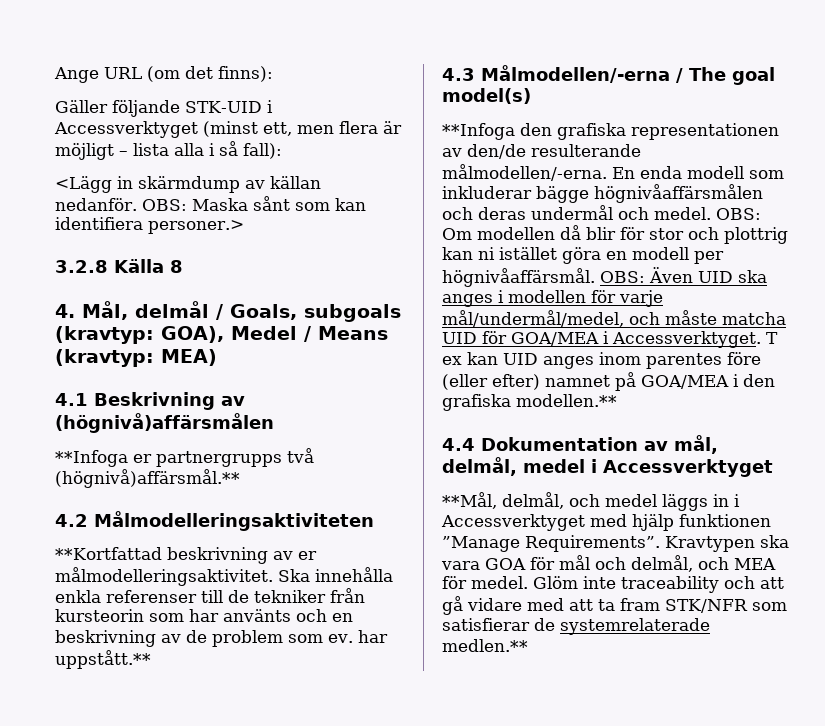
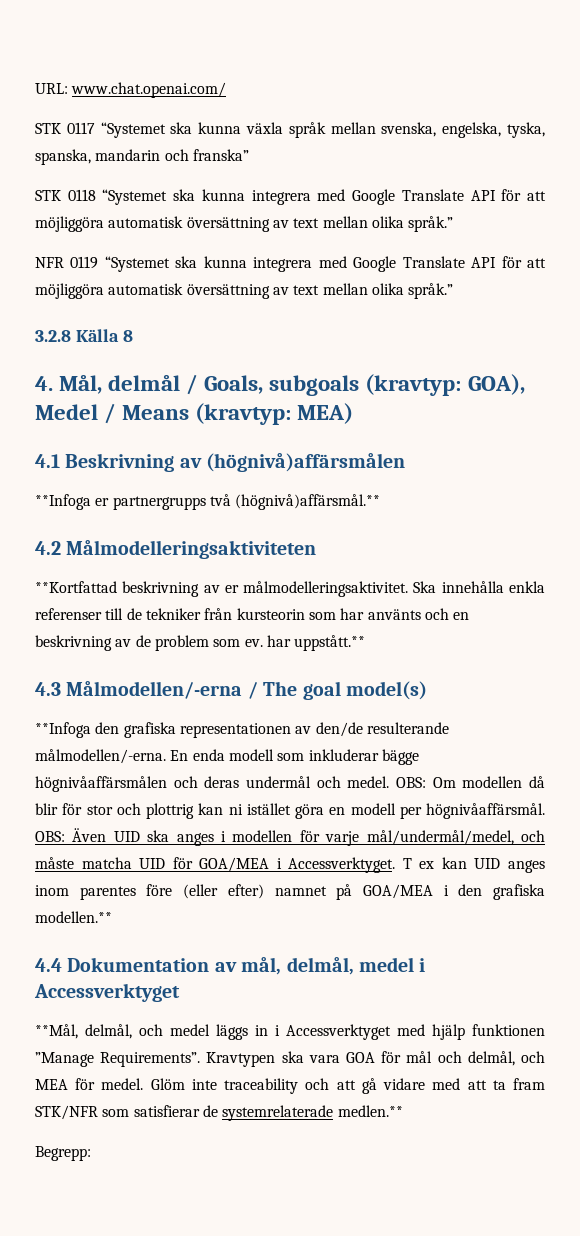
- Ange URL (om det finns):
- Gäller följande STK-UID i Accessverktyget (minst ett, men flera är möjligt – lista alla i så fall):
- <Lägg in skärmdump av källan nedanför. OBS: Maska sånt som kan identifiera personer.>
+ URL: www.chat.openai.com/
+ STK 0117 “Systemet ska kunna växla språk mellan svenska, engelska, tyska, spanska, mandarin och franska”
+ STK 0118 “Systemet ska kunna integrera med Google Translate API för att möjliggöra automatisk översättning av text mellan olika språk.”
+ NFR 0119 “Systemet ska kunna integrera med Google Translate API för att möjliggöra automatisk översättning av text mellan olika språk.”
+ Begrepp:

